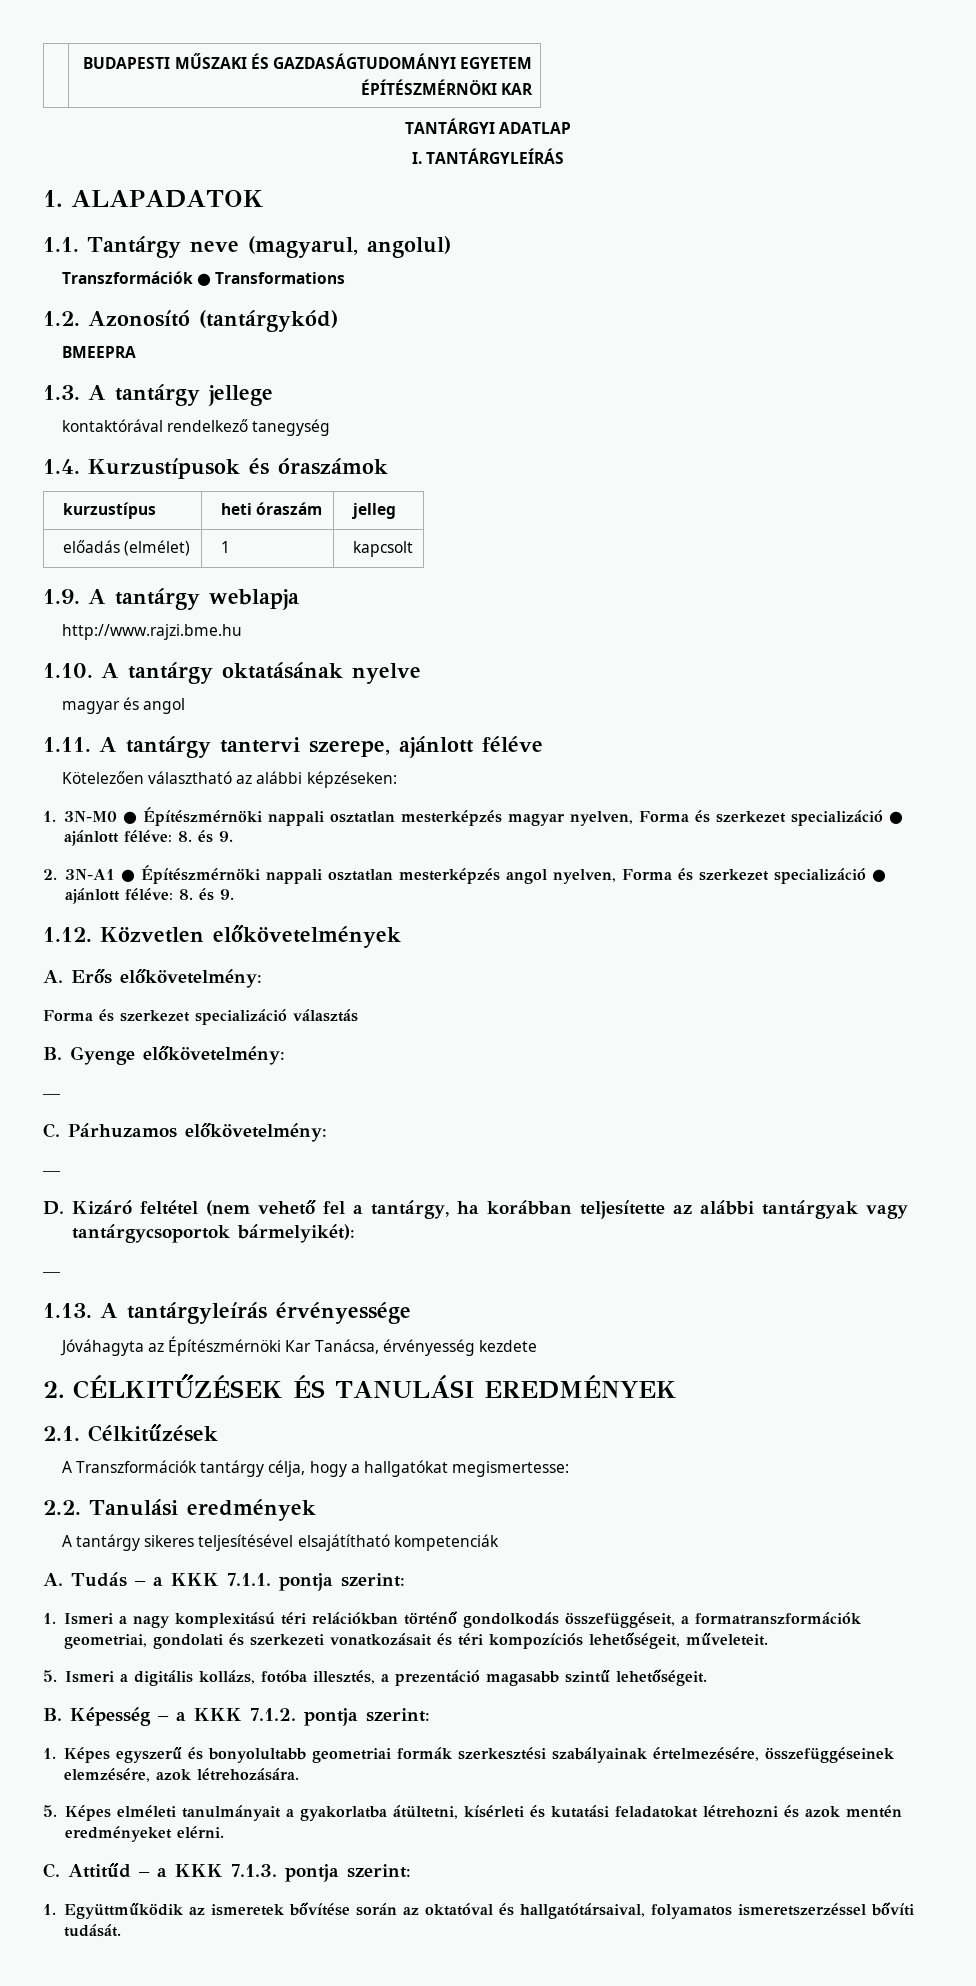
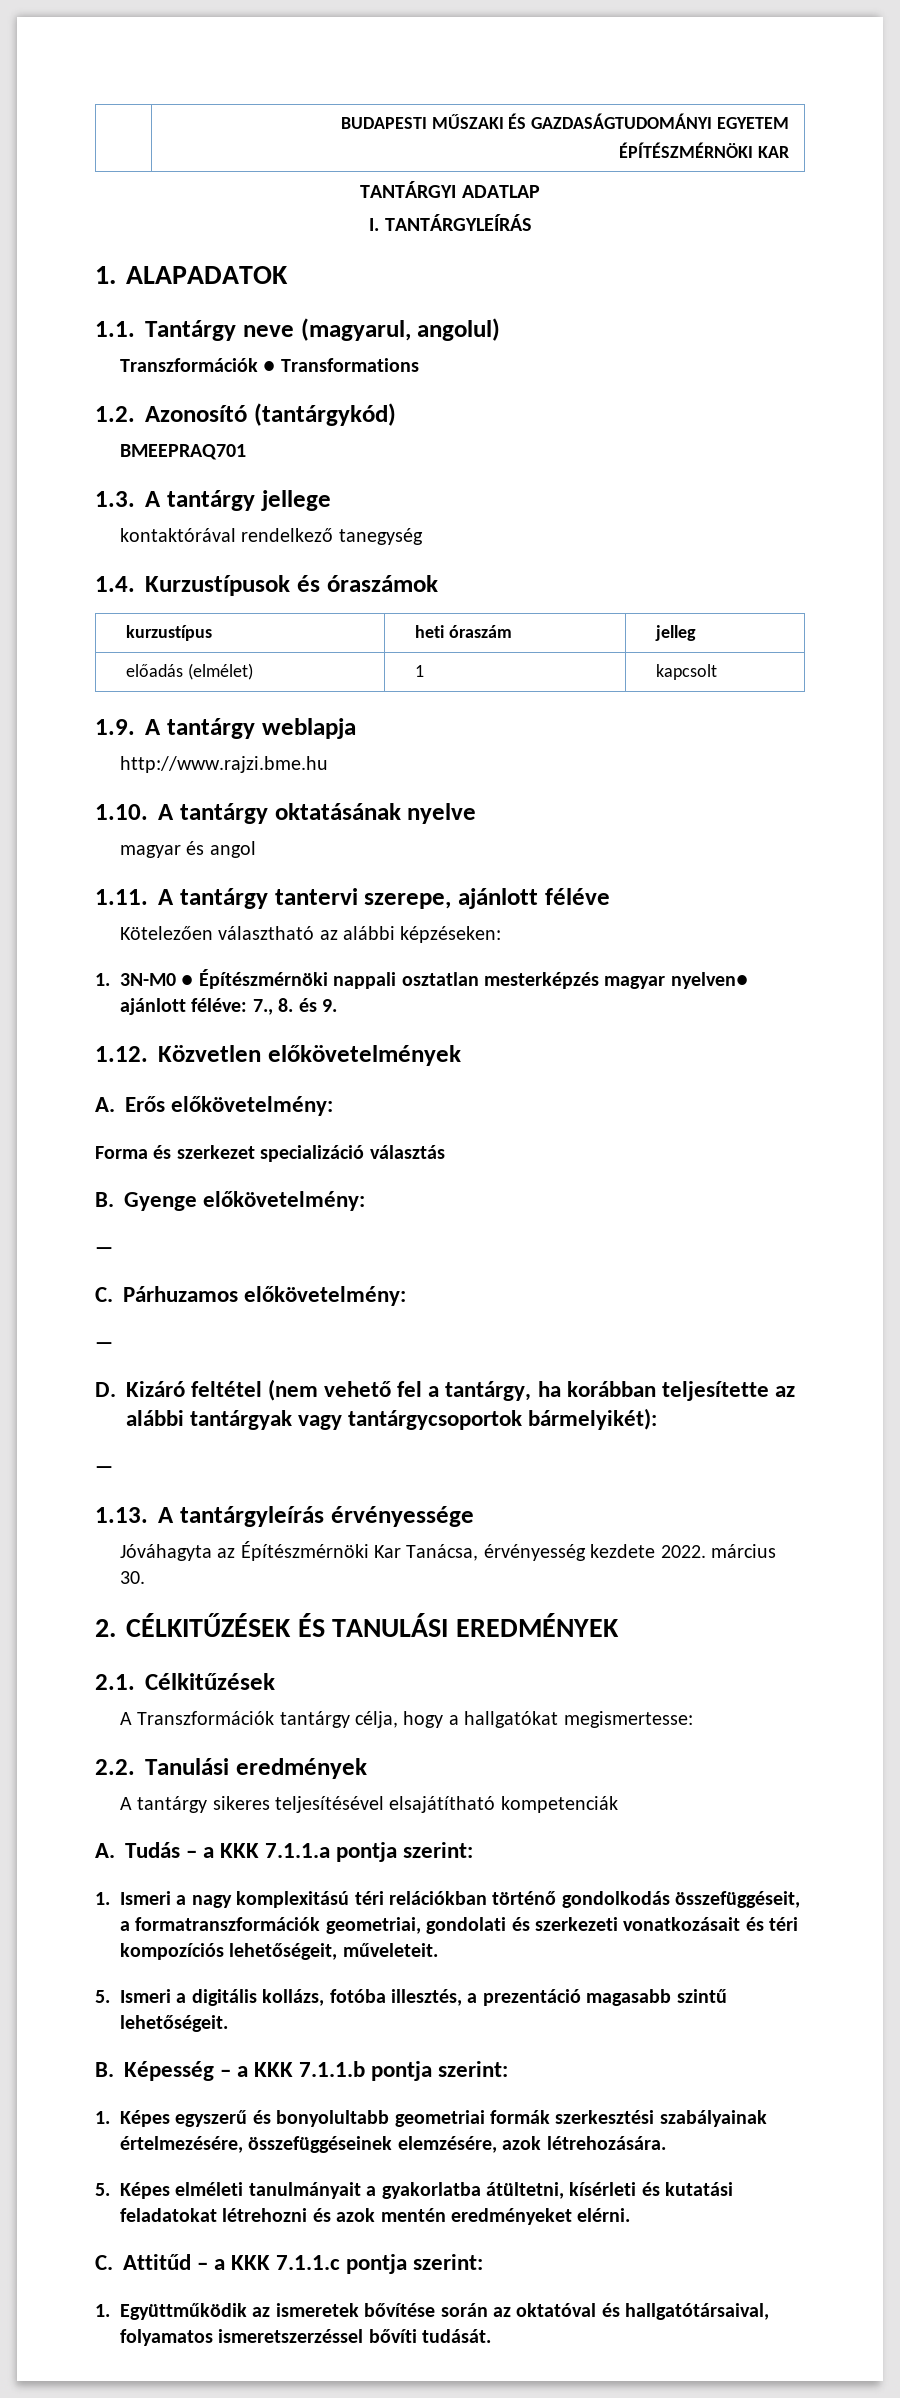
- BMEEPRA
+ BMEEPRAQ701
- 1. 3N-M0 ● Építészmérnöki nappali osztatlan mesterképzés magyar nyelven, Forma és szerkezet specializáció ● ajánlott féléve: 8. és 9.
- 2. 3N-A1 ● Építészmérnöki nappali osztatlan mesterképzés angol nyelven, Forma és szerkezet specializáció ● ajánlott féléve: 8. és 9.
+ 1. 3N-M0 ● Építészmérnöki nappali osztatlan mesterképzés magyar nyelven● ajánlott féléve: 7., 8. és 9.
- Jóváhagyta az Építészmérnöki Kar Tanácsa, érvényesség kezdete
+ Jóváhagyta az Építészmérnöki Kar Tanácsa, érvényesség kezdete 2022. március 30.
- A. Tudás – a KKK 7.1.1. pontja szerint:
+ A. Tudás – a KKK 7.1.1.a pontja szerint:
- B. Képesség – a KKK 7.1.2. pontja szerint:
+ B. Képesség – a KKK 7.1.1.b pontja szerint:
- C. Attitűd – a KKK 7.1.3. pontja szerint:
+ C. Attitűd – a KKK 7.1.1.c pontja szerint:

